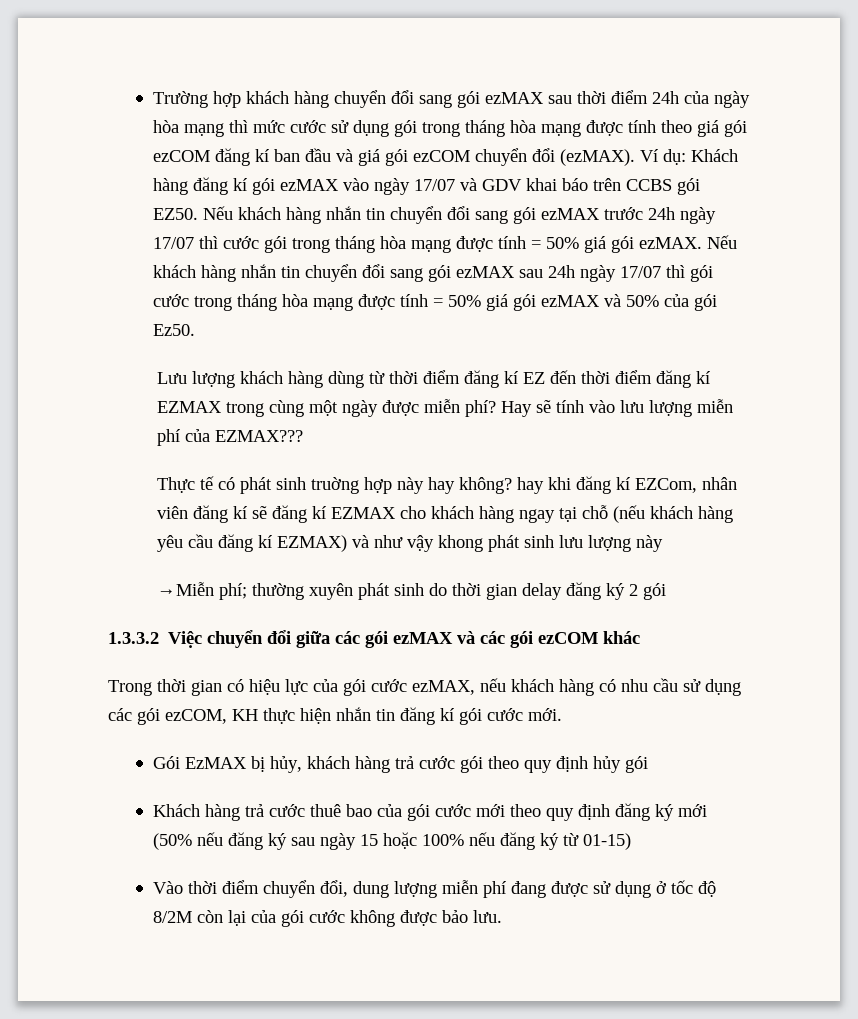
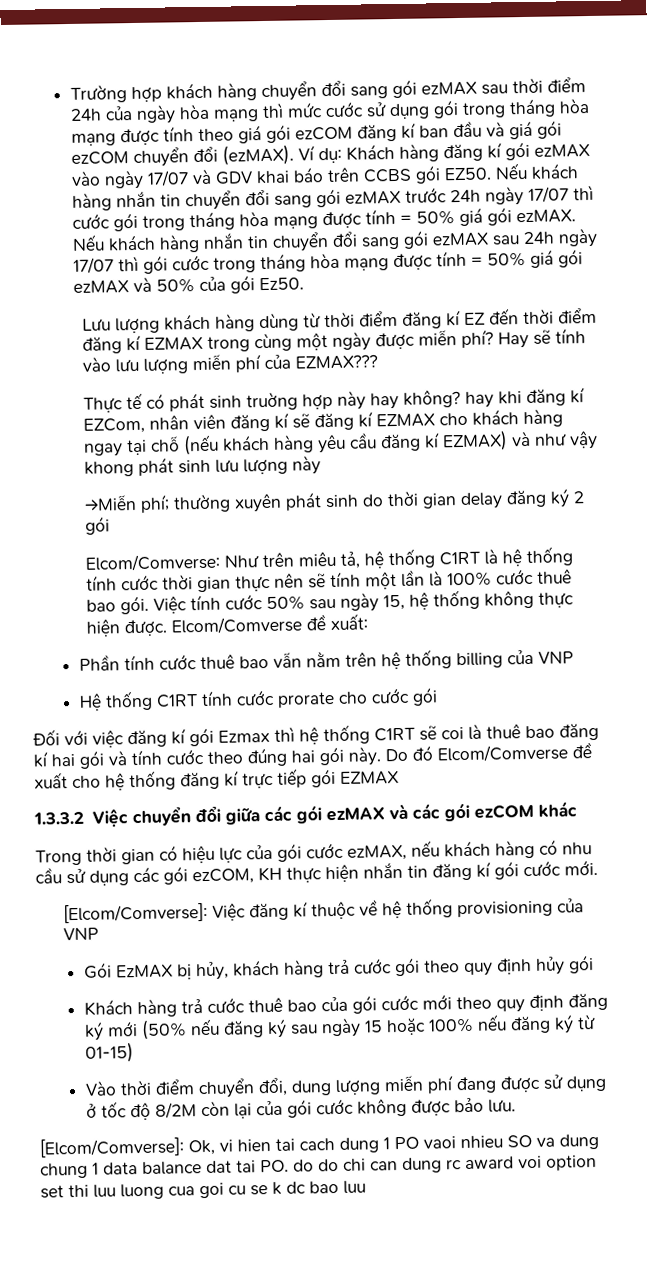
+ Elcom/Comverse: Như trên miêu tả, hệ thống C1RT là hệ thống tính cước thời gian thực nên sẽ tính một lần là 100% cước thuê bao gói. Việc tính cước 50% sau ngày 15, hệ thống không thực hiện được. Elcom/Comverse đề xuất:
+ Phần tính cước thuê bao vẫn nằm trên hệ thống billing của VNP
+ Hệ thống C1RT tính cước prorate cho cước gói
+ Đối với việc đăng kí gói Ezmax thì hệ thống C1RT sẽ coi là thuê bao đăng kí hai gói và tính cước theo đúng hai gói này. Do đó Elcom/Comverse đề xuất cho hệ thống đăng kí trực tiếp gói EZMAX
+ [Elcom/Comverse]: Việc đăng kí thuộc về hệ thống provisioning của VNP
+ [Elcom/Comverse]: Ok, vi hien tai cach dung 1 PO vaoi nhieu SO va dung chung 1 data balance dat tai PO. do do chi can dung rc award voi option set thi luu luong cua goi cu se k dc bao luu

